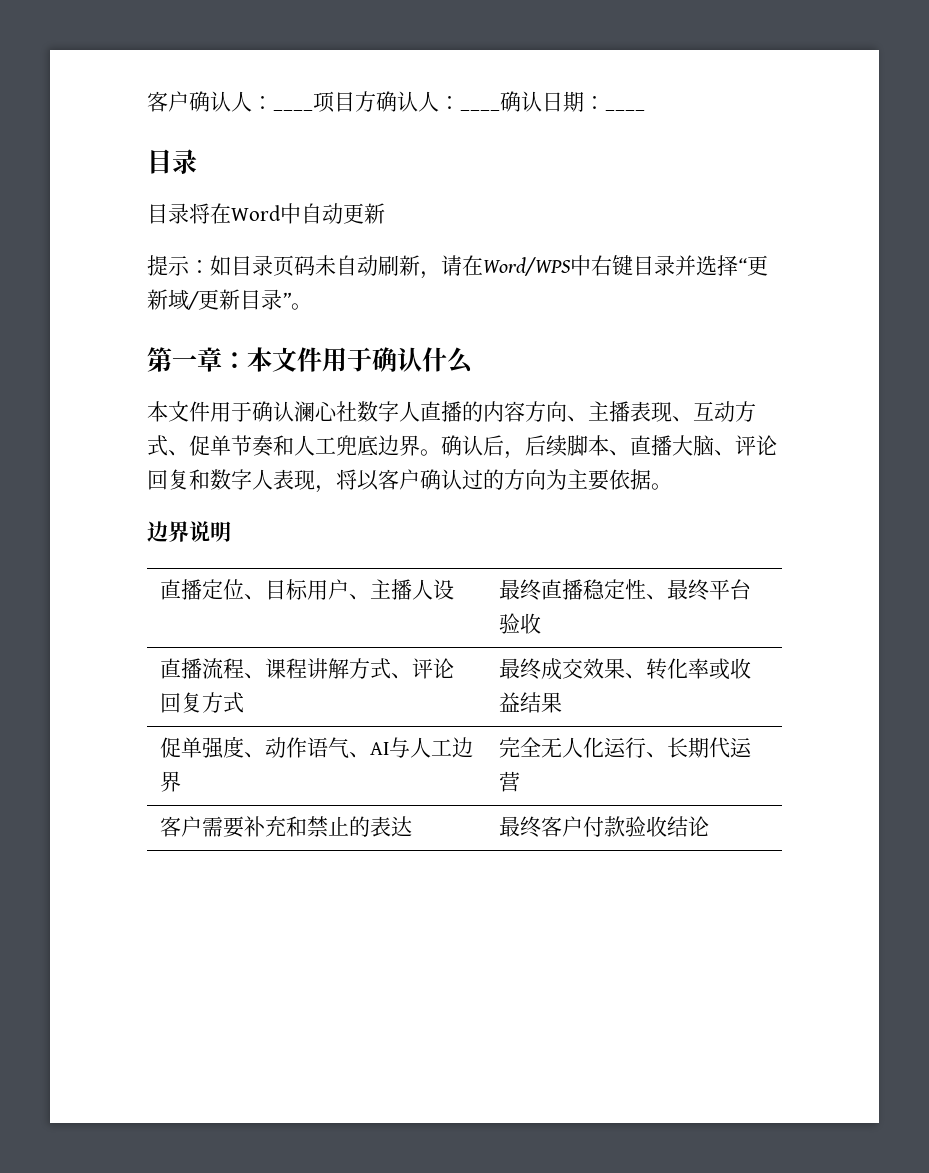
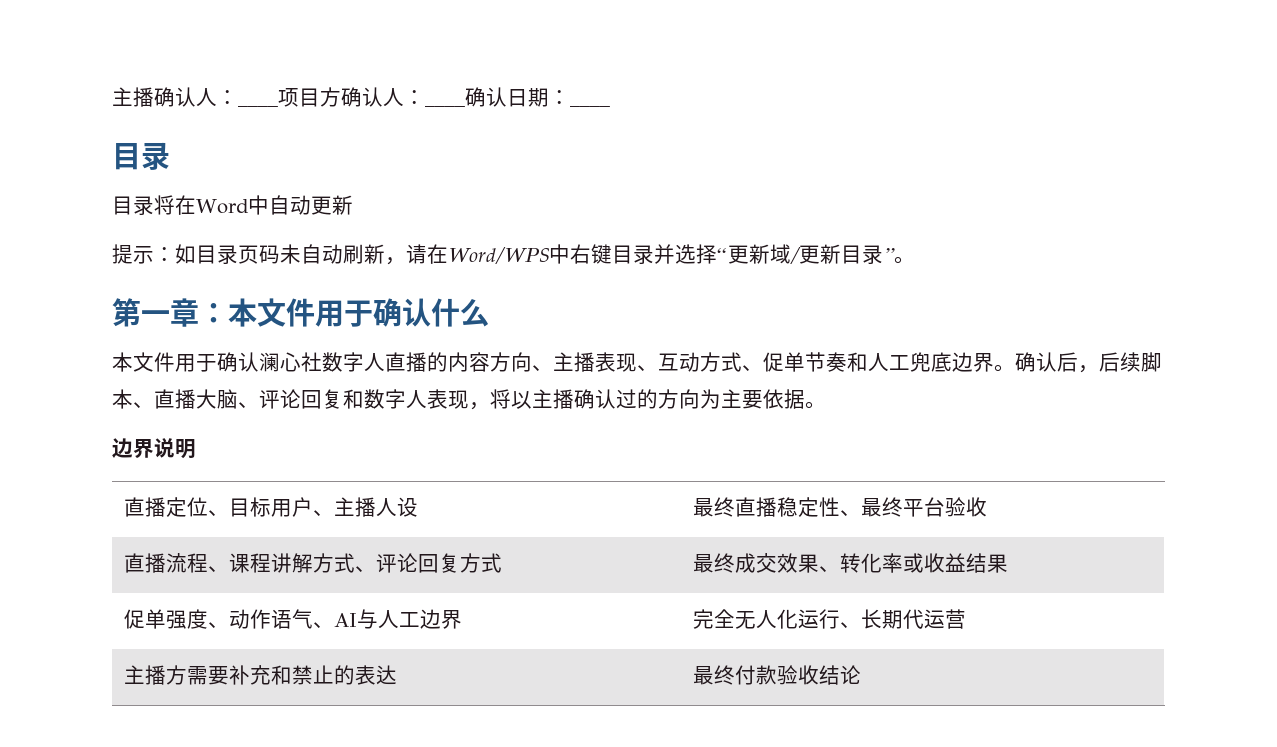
- 客户确认人：____项目方确认人：____确认日期：____
+ 主播确认人：____项目方确认人：____确认日期：____
- 确认后，后续脚本、直播大脑、评论回复和数字人表现，将以客户确认过的方向为主要依据。
+ 确认后，后续脚本、直播大脑、评论回复和数字人表现，将以主播确认过的方向为主要依据。
- 客户需要补充和禁止的表达 | 最终客户付款验收结论
+ 主播方需要补充和禁止的表达 | 最终付款验收结论

